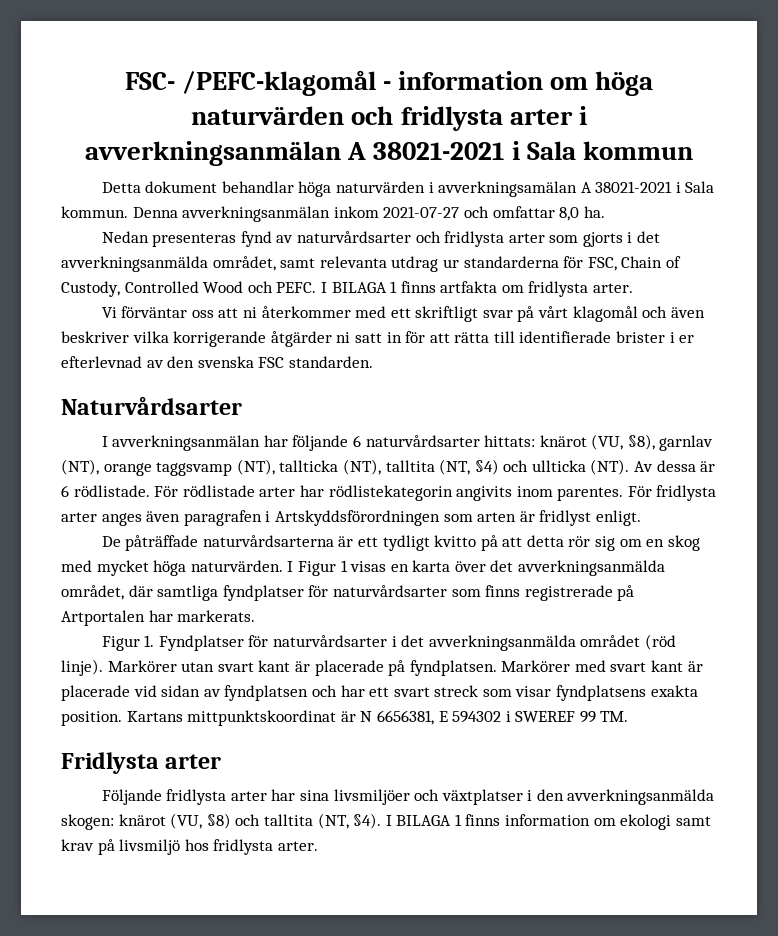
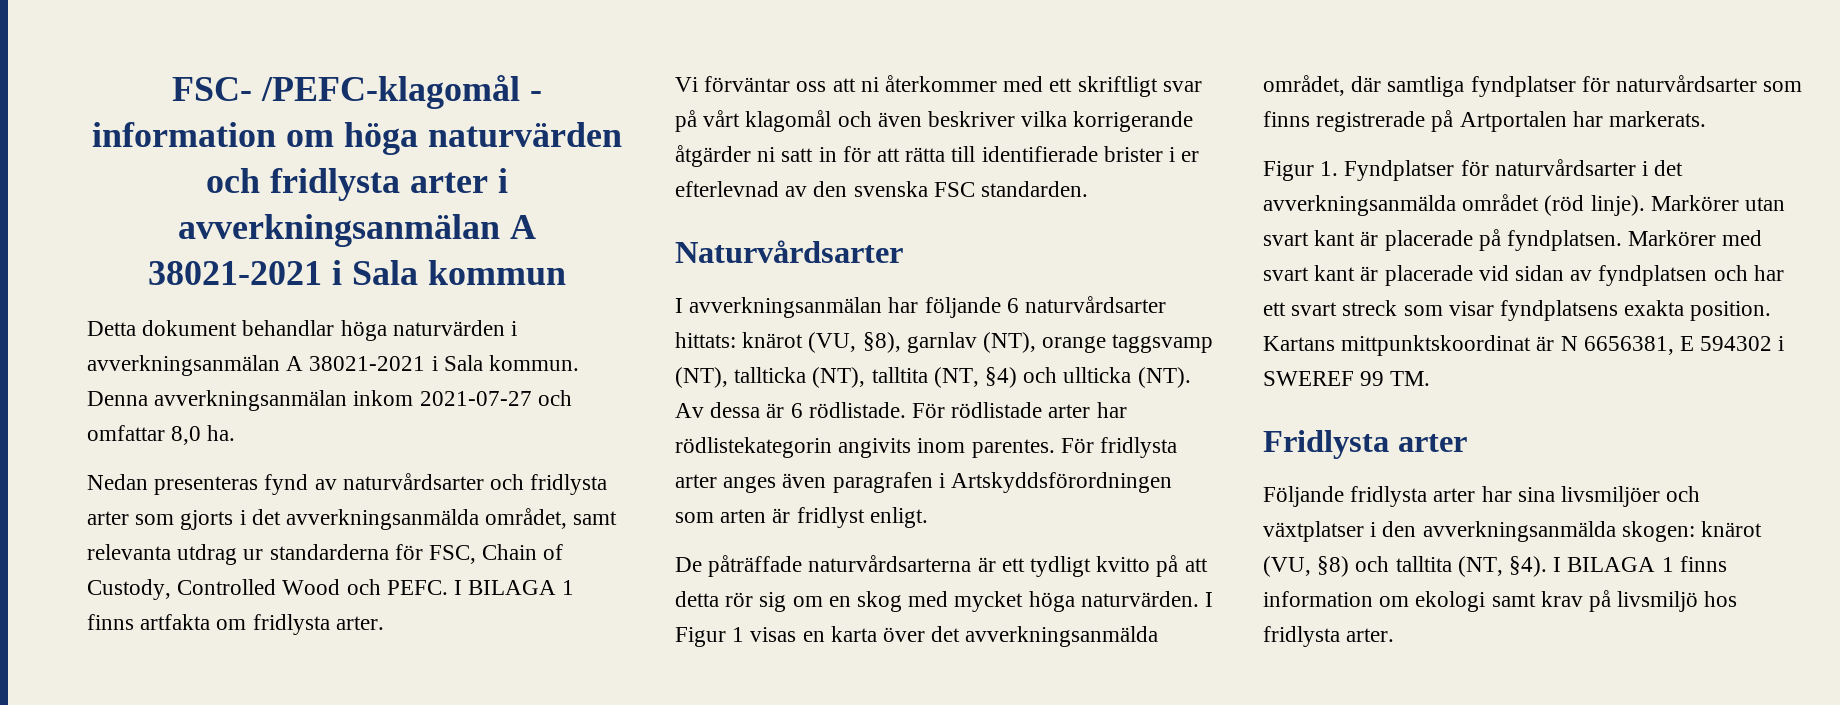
- Detta dokument behandlar höga naturvärden i avverkningsamälan A 38021-2021 i Sala kommun.
+ Detta dokument behandlar höga naturvärden i avverkningsanmälan A 38021-2021 i Sala kommun.

